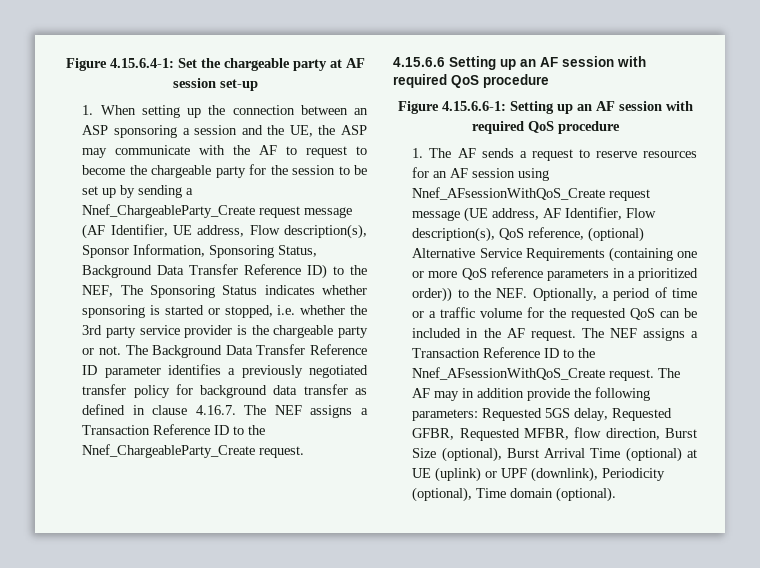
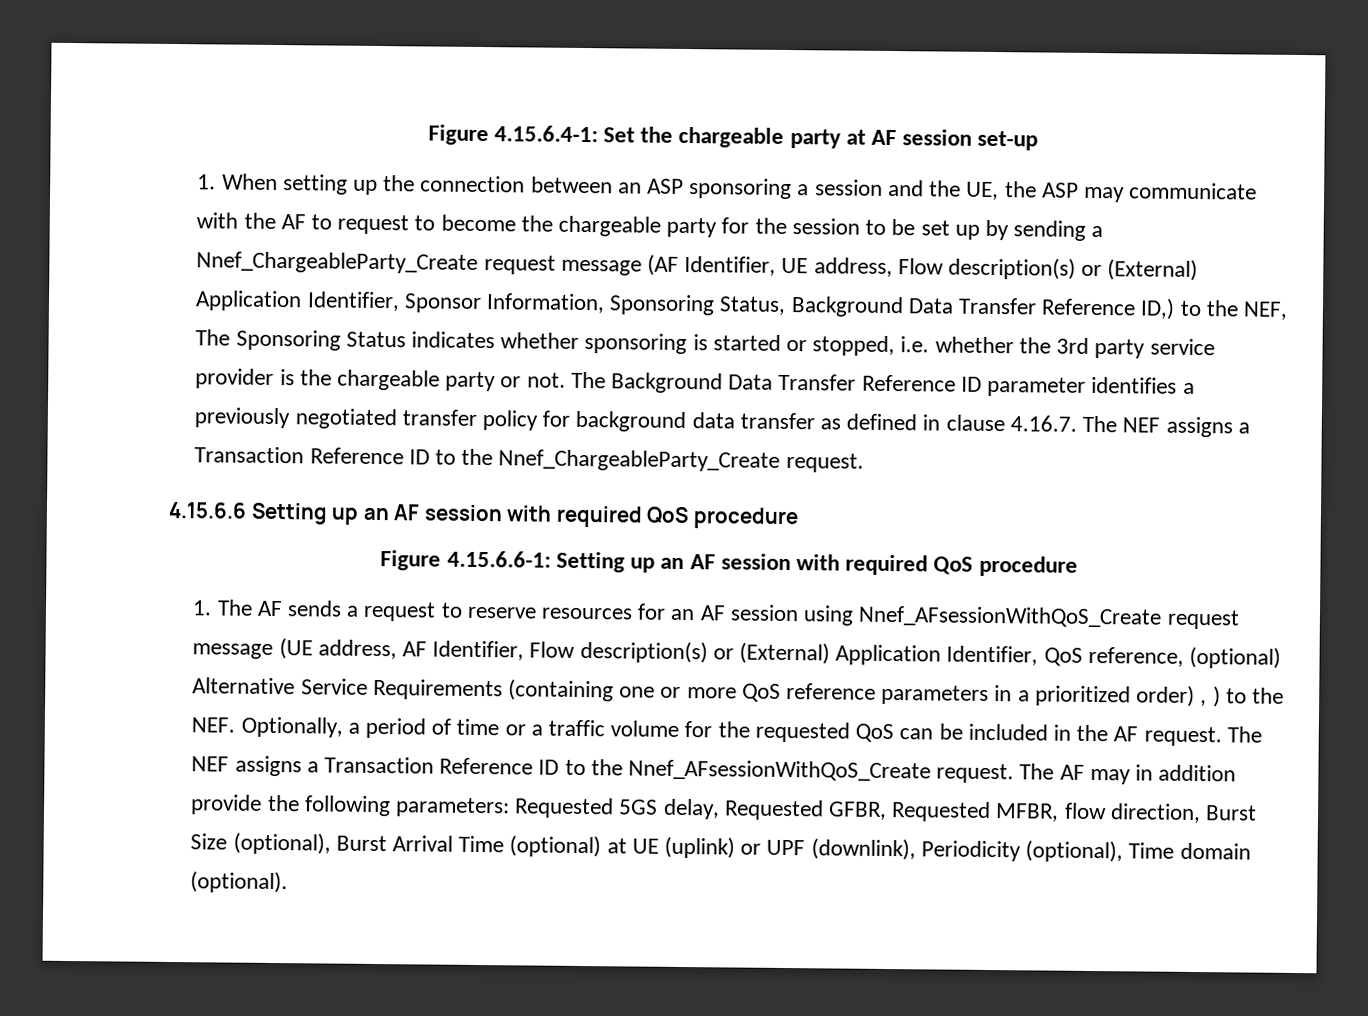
- 1. When setting up the connection between an ASP sponsoring a session and the UE, the ASP may communicate with the AF to request to become the chargeable party for the session to be set up by sending a Nnef_ChargeableParty_Create request message (AF Identifier, UE address, Flow description(s), Sponsor Information, Sponsoring Status, Background Data Transfer Reference ID) to the NEF, The Sponsoring Status indicates whether sponsoring is started or stopped, i.e. whether the 3rd party service provider is the chargeable party or not.
+ 1. When setting up the connection between an ASP sponsoring a session and the UE, the ASP may communicate with the AF to request to become the chargeable party for the session to be set up by sending a Nnef_ChargeableParty_Create request message (AF Identifier, UE address, Flow description(s) or (External) Application Identifier, Sponsor Information, Sponsoring Status, Background Data Transfer Reference ID,) to the NEF, The Sponsoring Status indicates whether sponsoring is started or stopped, i.e. whether the 3rd party service provider is the chargeable party or not.
- 1. The AF sends a request to reserve resources for an AF session using Nnef_AFsessionWithQoS_Create request message (UE address, AF Identifier, Flow description(s), QoS reference, (optional) Alternative Service Requirements (containing one or more QoS reference parameters in a prioritized order)) to the NEF. Optionally, a period of time or a traffic volume for the requested QoS can be included in the AF request.
+ 1. The AF sends a request to reserve resources for an AF session using Nnef_AFsessionWithQoS_Create request message (UE address, AF Identifier, Flow description(s) or (External) Application Identifier, QoS reference, (optional) Alternative Service Requirements (containing one or more QoS reference parameters in a prioritized order) , ) to the NEF. Optionally, a period of time or a traffic volume for the requested QoS can be included in the AF request.

